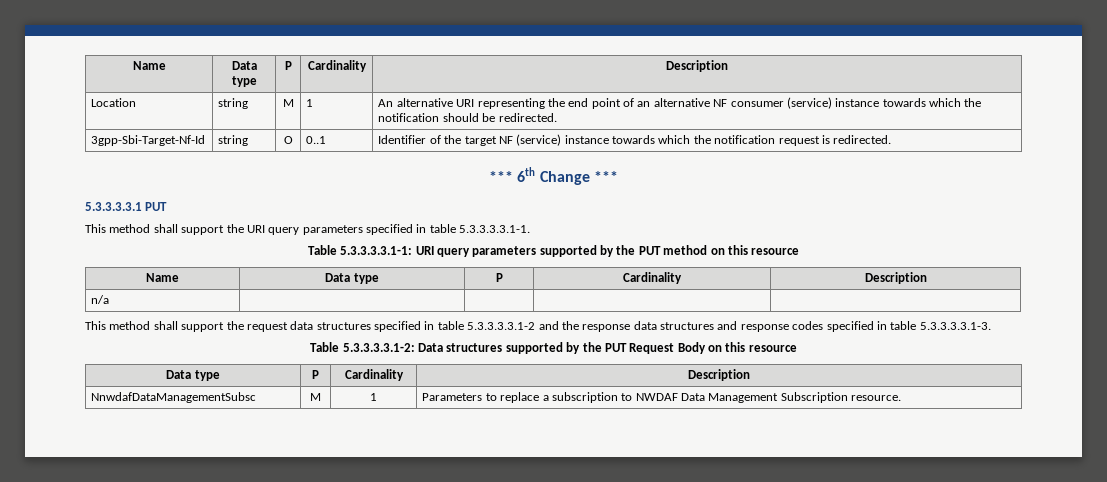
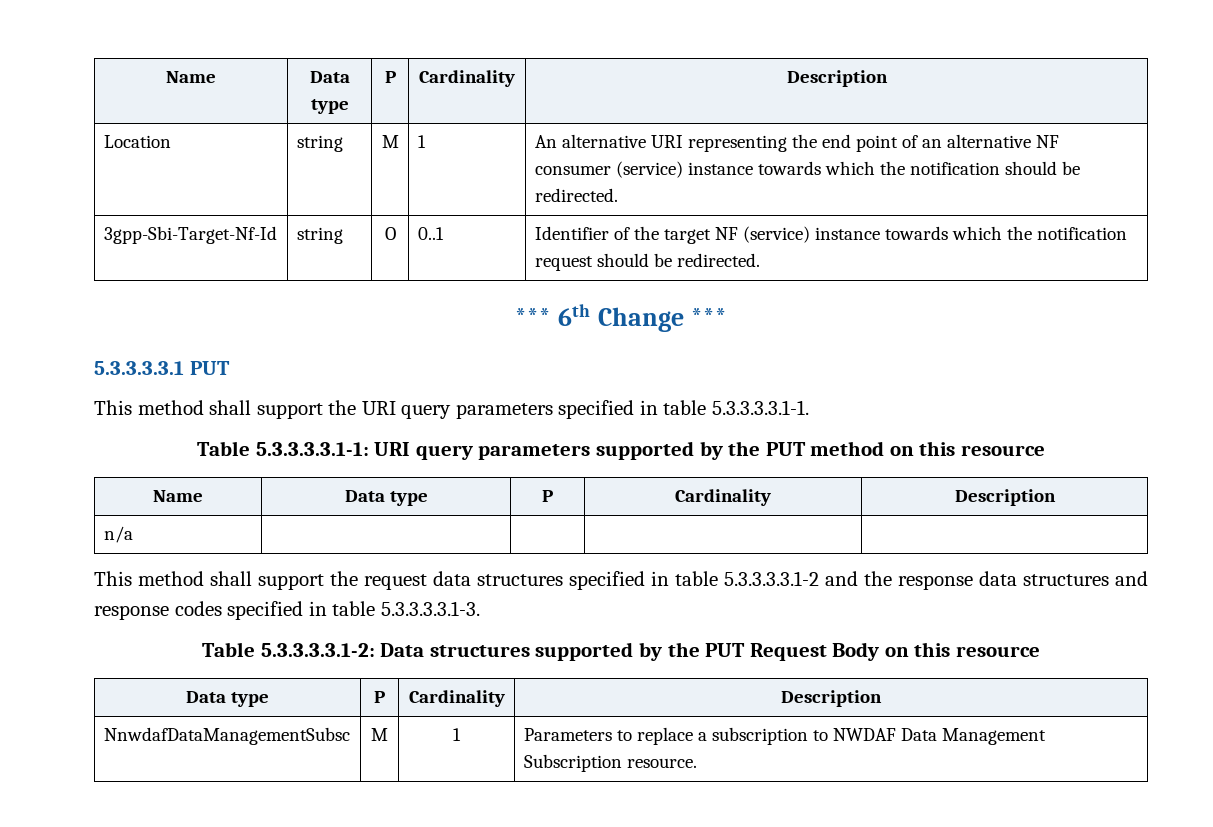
- 3gpp-Sbi-Target-Nf-Id | string | O | 0..1 | Identifier of the target NF (service) instance towards which the notification request is redirected.
+ 3gpp-Sbi-Target-Nf-Id | string | O | 0..1 | Identifier of the target NF (service) instance towards which the notification request should be redirected.

